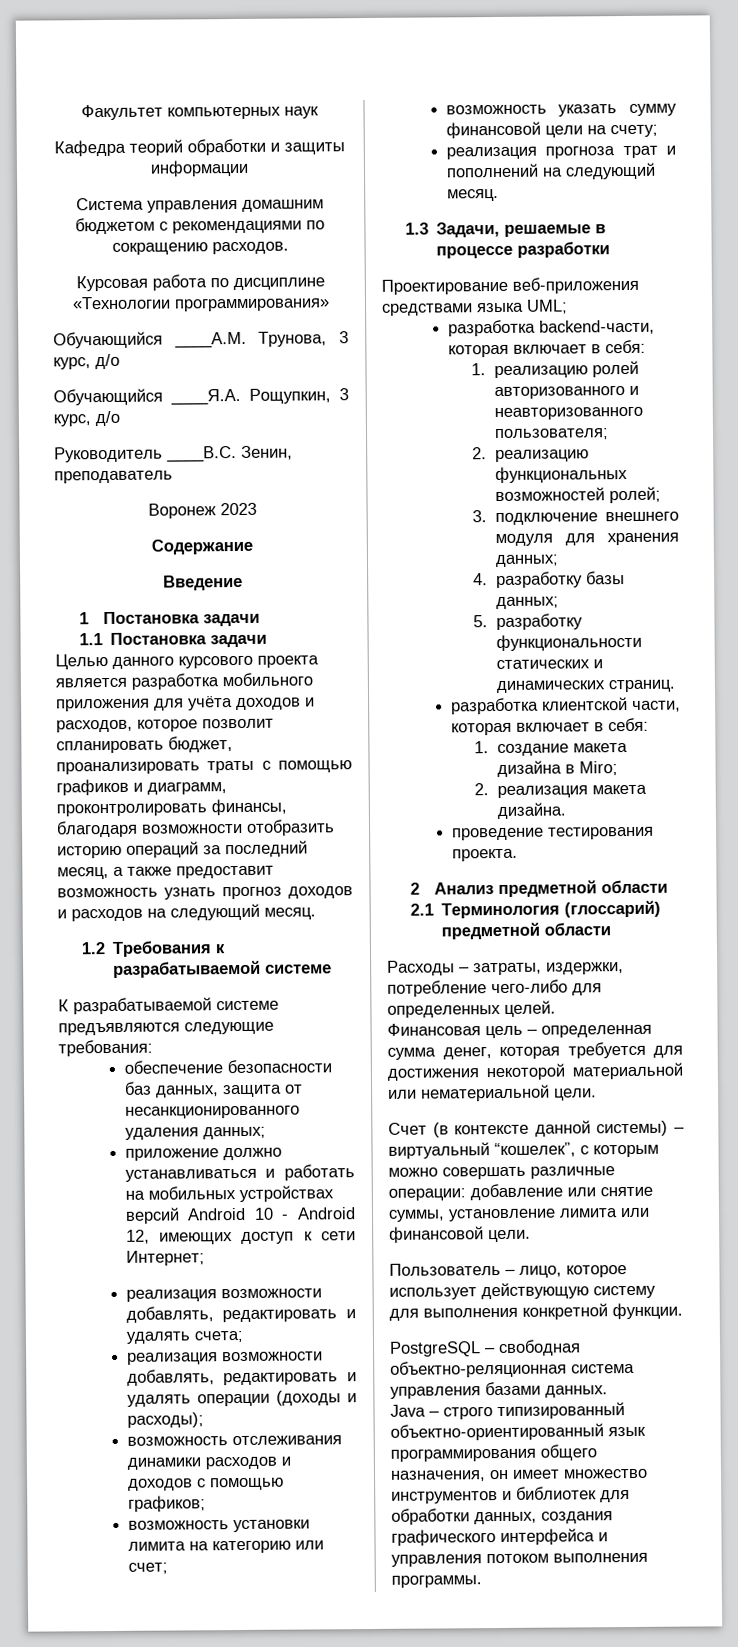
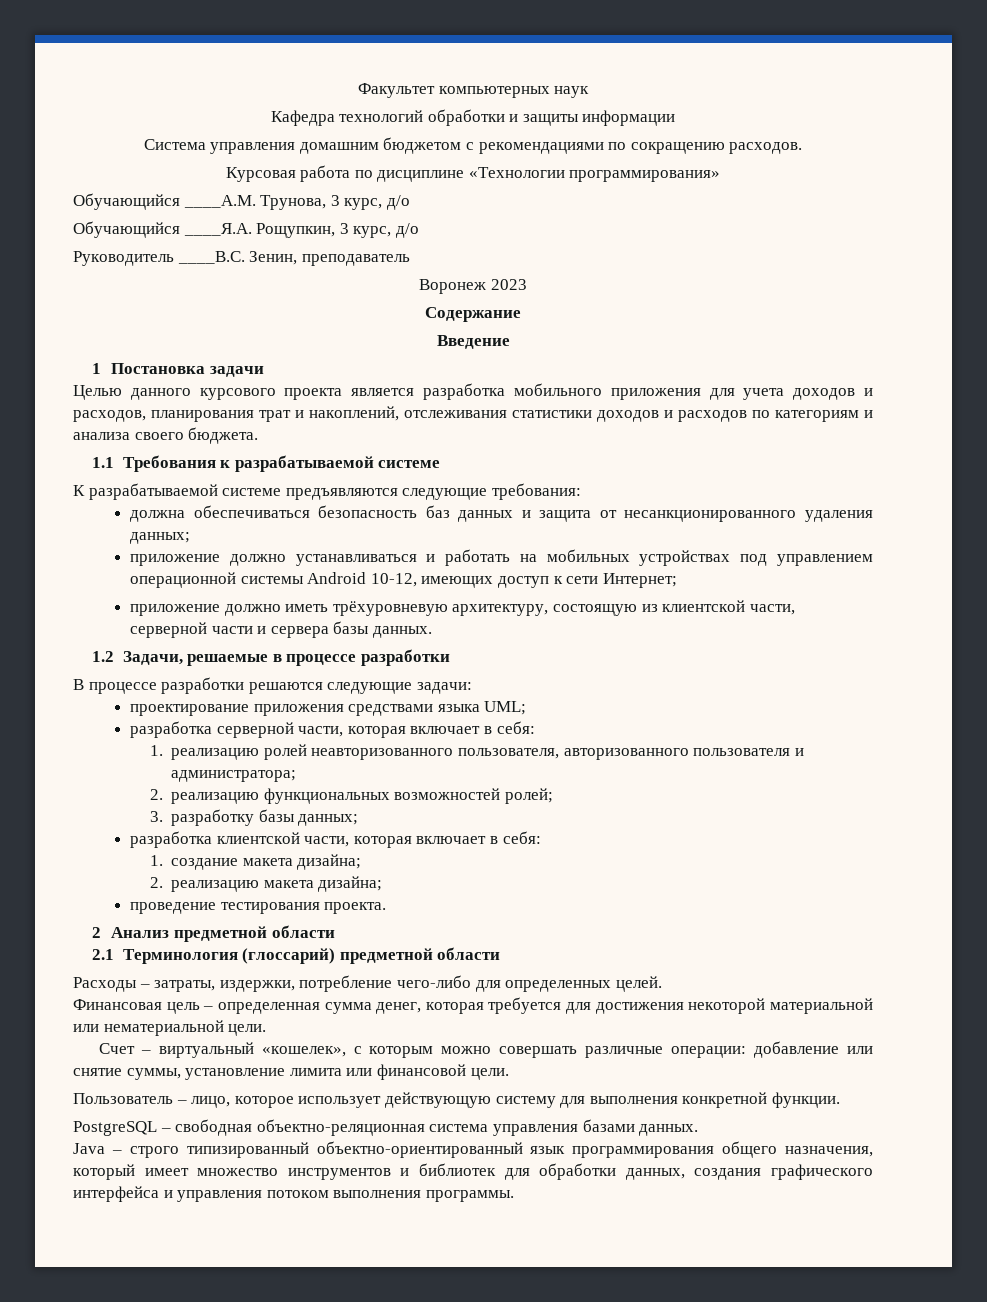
- Кафедра теорий обработки и защиты информации
+ Кафедра технологий обработки и защиты информации
- 1.1 Постановка задачи
- Целью данного курсового проекта является разработка мобильного приложения для учёта доходов и расходов, которое позволит спланировать бюджет, проанализировать траты с помощью графиков и диаграмм, проконтролировать финансы, благодаря возможности отобразить историю операций за последний месяц, а также предоставит возможность узнать прогноз доходов и расходов на следующий месяц.
- 1.2 Требования к разрабатываемой системе
+ Целью данного курсового проекта является разработка мобильного приложения для учета доходов и расходов, планирования трат и накоплений, отслеживания статистики доходов и расходов по категориям и анализа своего бюджета.
+ 1.1 Требования к разрабатываемой системе
- обеспечение безопасности баз данных, защита от несанкционированного удаления данных;
+ должна обеспечиваться безопасность баз данных и защита от несанкционированного удаления данных;
- приложение должно устанавливаться и работать на мобильных устройствах версий Android 10 - Android 12, имеющих доступ к сети Интернет;
+ приложение должно устанавливаться и работать на мобильных устройствах под управлением операционной системы Android 10-12, имеющих доступ к сети Интернет;
- реализация возможности добавлять, редактировать и удалять счета;
- реализация возможности добавлять, редактировать и удалять операции (доходы и расходы);
- возможность отслеживания динамики расходов и доходов с помощью графиков;
- возможность установки лимита на категорию или счет;
- возможность указать сумму финансовой цели на счету;
- реализация прогноза трат и пополнений на следующий месяц.
- 1.3 Задачи, решаемые в процессе разработки
+ приложение должно иметь трёхуровневую архитектуру, состоящую из клиентской части, серверной части и сервера базы данных.
+ 1.2 Задачи, решаемые в процессе разработки
- Проектирование веб-приложения средствами языка UML;
+ В процессе разработки решаются следующие задачи:
+ проектирование приложения средствами языка UML;
- разработка backend-части, которая включает в себя:
+ разработка серверной части, которая включает в себя:
- 1. реализацию ролей авторизованного и неавторизованного пользователя;
+ 1. реализацию ролей неавторизованного пользователя, авторизованного пользователя и администратора;
- 3. подключение внешнего модуля для хранения данных;
- 4. разработку базы данных;
- 5. разработку функциональности статических и динамических страниц.
+ 3. разработку базы данных;
- 1. создание макета дизайна в Miro;
- 2. реализация макета дизайна.
+ 1. создание макета дизайна;
+ 2. реализацию макета дизайна;
- Счет (в контексте данной системы) – виртуальный “кошелек”, с которым можно совершать различные операции: добавление или снятие суммы, установление лимита или финансовой цели.
+ Счет – виртуальный «кошелек», с которым можно совершать различные операции: добавление или снятие суммы, установление лимита или финансовой цели.
- Java – строго типизированный объектно-ориентированный язык программирования общего назначения, он имеет множество инструментов и библиотек для обработки данных, создания графического интерфейса и управления потоком выполнения программы.
+ Java – строго типизированный объектно-ориентированный язык программирования общего назначения, который имеет множество инструментов и библиотек для обработки данных, создания графического интерфейса и управления потоком выполнения программы.

